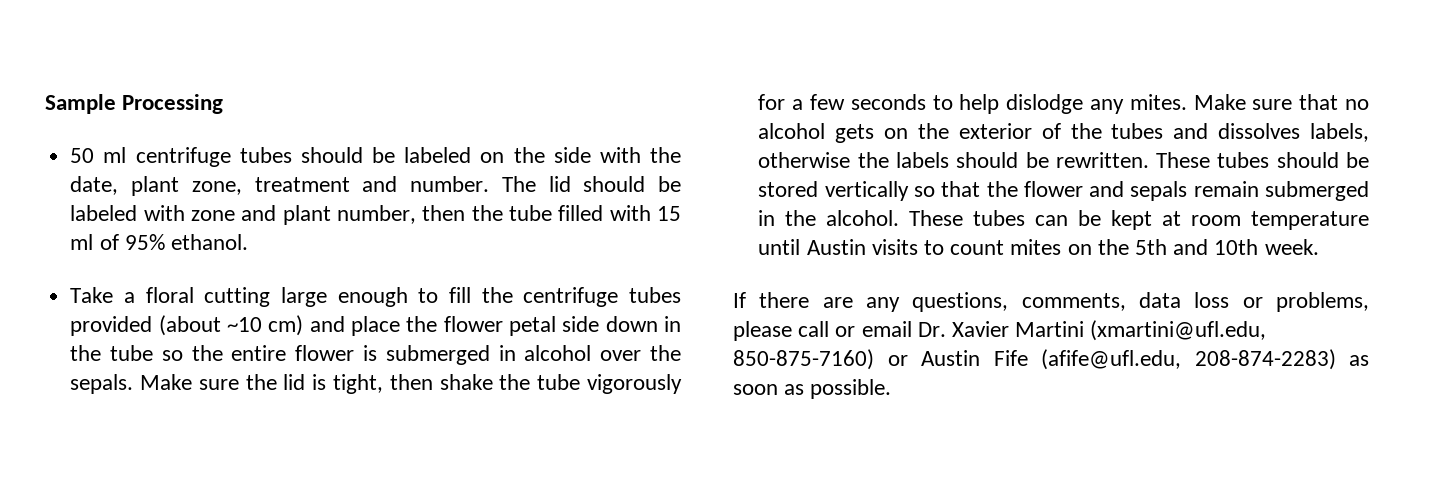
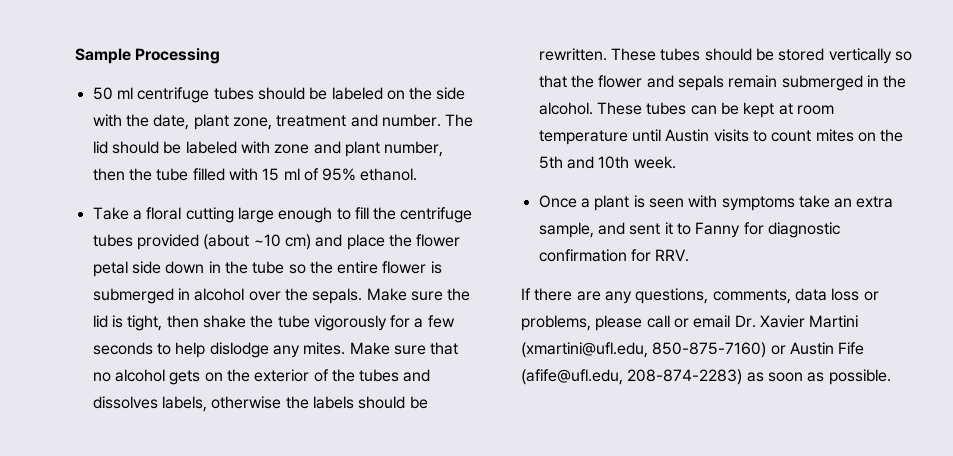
+ Once a plant is seen with symptoms take an extra sample, and sent it to Fanny for diagnostic confirmation for RRV.

